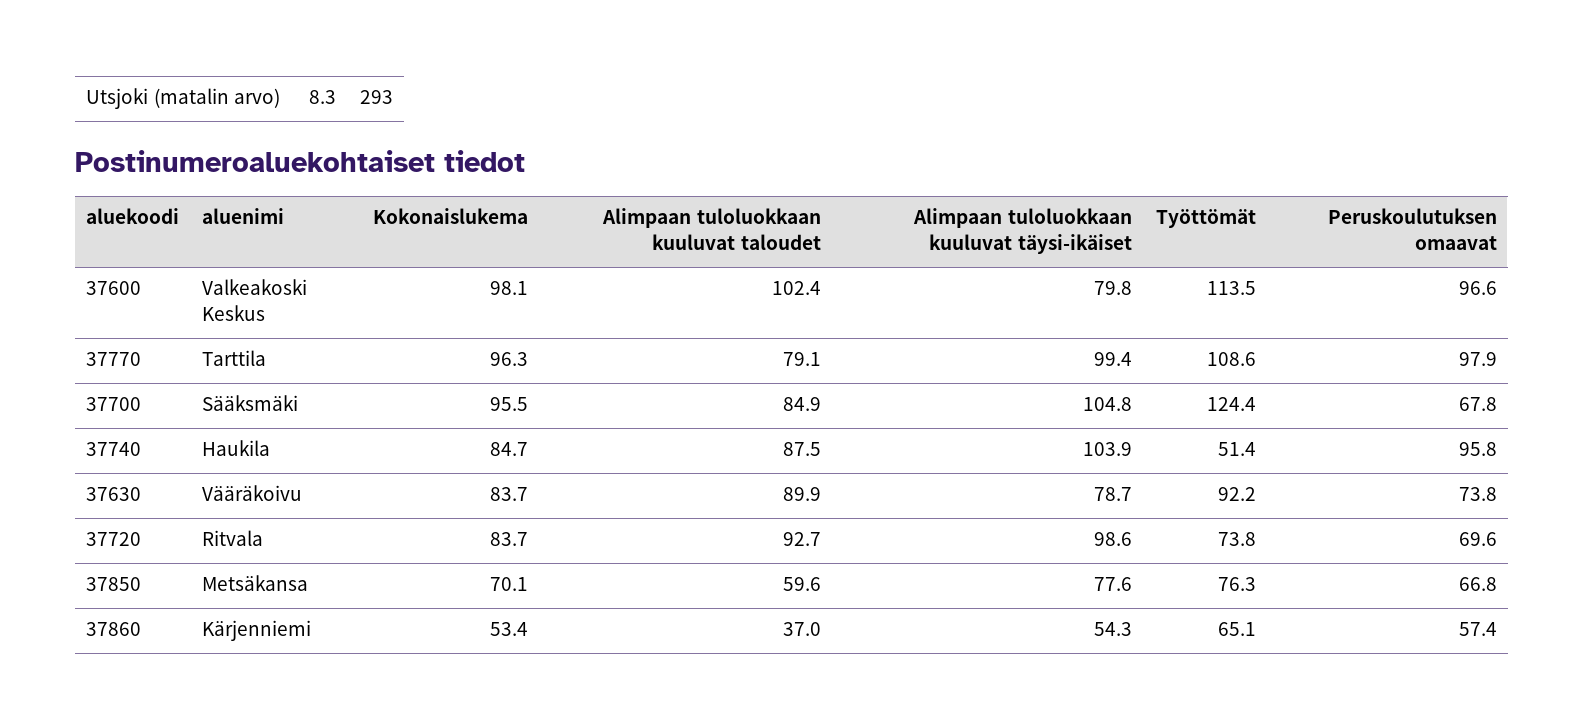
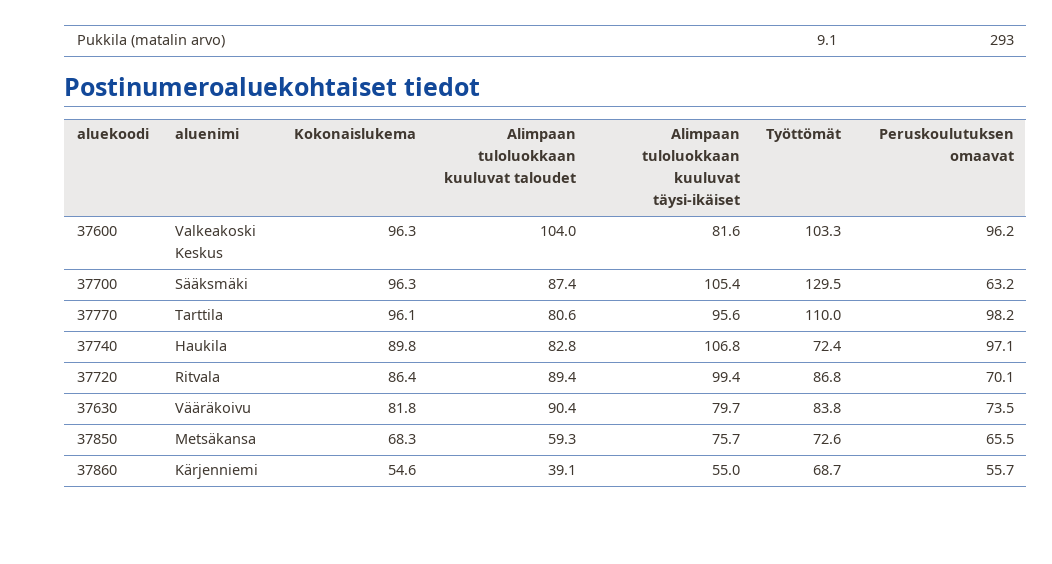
- Utsjoki (matalin arvo) | 8.3 | 293
+ Pukkila (matalin arvo) | 9.1 | 293
- 37600 | Valkeakoski Keskus | 98.1 | 102.4 | 79.8 | 113.5 | 96.6
- 37770 | Tarttila | 96.3 | 79.1 | 99.4 | 108.6 | 97.9
- 37700 | Sääksmäki | 95.5 | 84.9 | 104.8 | 124.4 | 67.8
- 37740 | Haukila | 84.7 | 87.5 | 103.9 | 51.4 | 95.8
- 37630 | Vääräkoivu | 83.7 | 89.9 | 78.7 | 92.2 | 73.8
- 37720 | Ritvala | 83.7 | 92.7 | 98.6 | 73.8 | 69.6
- 37850 | Metsäkansa | 70.1 | 59.6 | 77.6 | 76.3 | 66.8
- 37860 | Kärjenniemi | 53.4 | 37.0 | 54.3 | 65.1 | 57.4
+ 37600 | Valkeakoski Keskus | 96.3 | 104.0 | 81.6 | 103.3 | 96.2
+ 37700 | Sääksmäki | 96.3 | 87.4 | 105.4 | 129.5 | 63.2
+ 37770 | Tarttila | 96.1 | 80.6 | 95.6 | 110.0 | 98.2
+ 37740 | Haukila | 89.8 | 82.8 | 106.8 | 72.4 | 97.1
+ 37720 | Ritvala | 86.4 | 89.4 | 99.4 | 86.8 | 70.1
+ 37630 | Vääräkoivu | 81.8 | 90.4 | 79.7 | 83.8 | 73.5
+ 37850 | Metsäkansa | 68.3 | 59.3 | 75.7 | 72.6 | 65.5
+ 37860 | Kärjenniemi | 54.6 | 39.1 | 55.0 | 68.7 | 55.7

